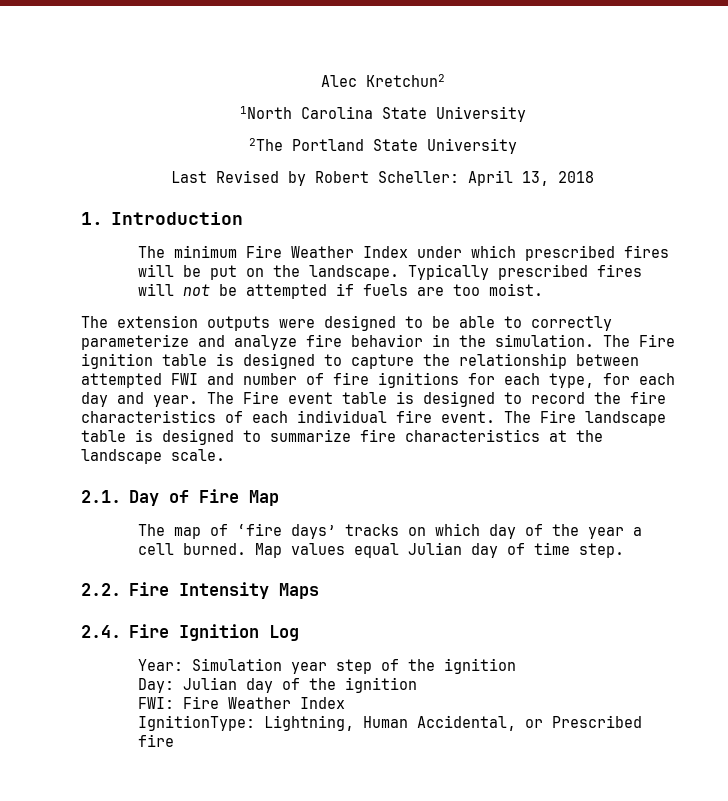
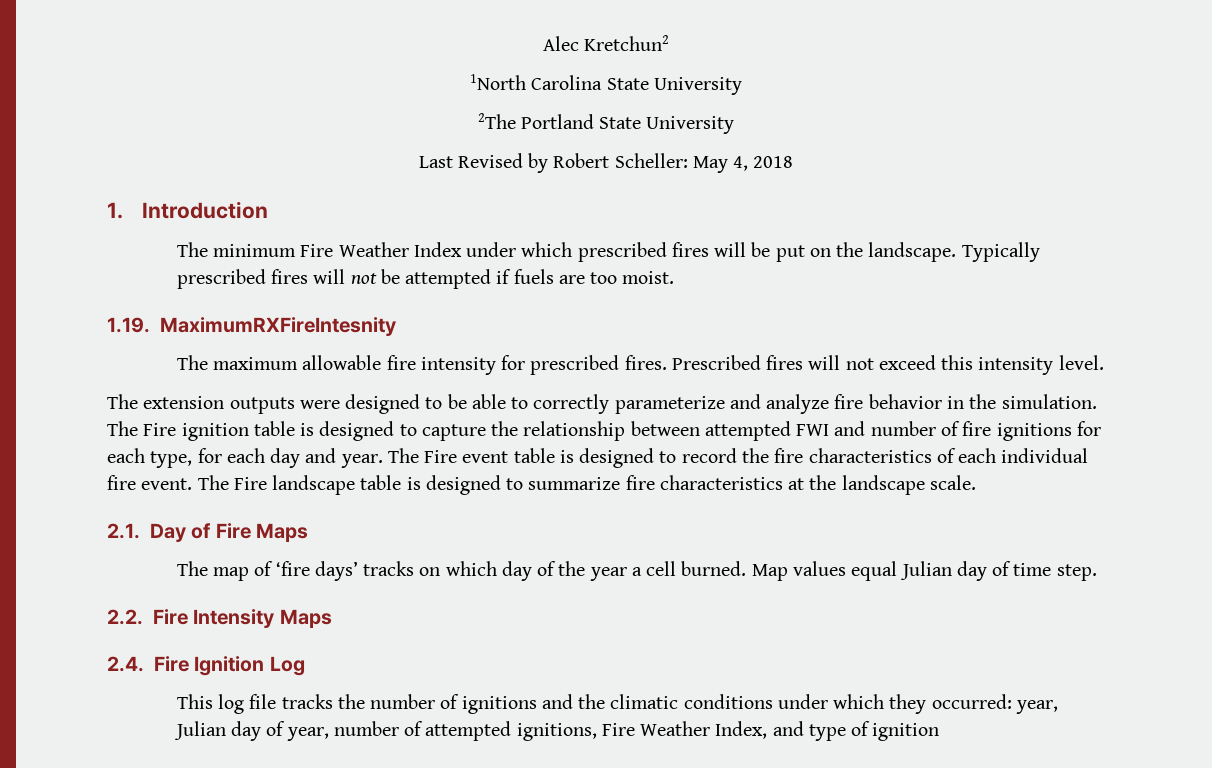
- Last Revised by Robert Scheller: April 13, 2018
+ Last Revised by Robert Scheller: May 4, 2018
+ 1.19. MaximumRXFireIntesnity
+ The maximum allowable fire intensity for prescribed fires. Prescribed fires will not exceed this intensity level.
- 2.1. Day of Fire Map
+ 2.1. Day of Fire Maps
- Year: Simulation year step of the ignition
- Day: Julian day of the ignition
- FWI: Fire Weather Index
- IgnitionType: Lightning, Human Accidental, or Prescribed fire
+ This log file tracks the number of ignitions and the climatic conditions under which they occurred: year, Julian day of year, number of attempted ignitions, Fire Weather Index, and type of ignition

